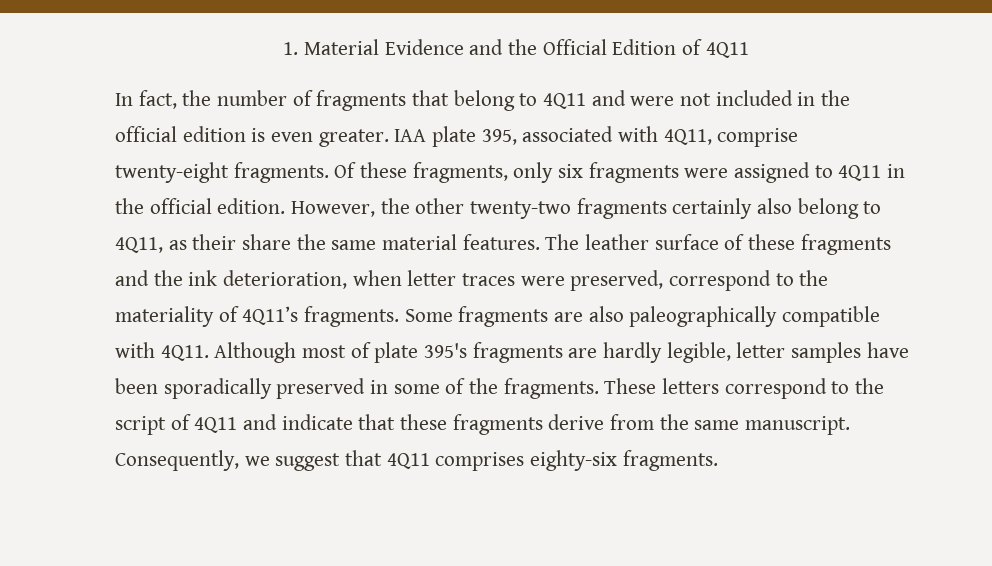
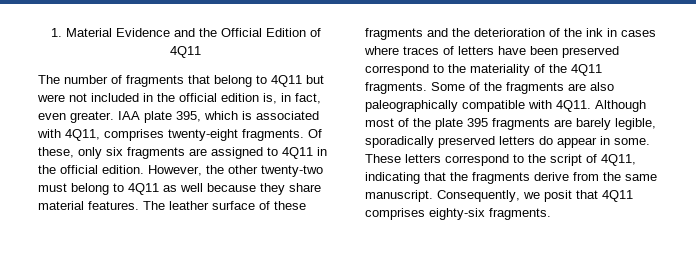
- In fact, the number of fragments that belong to 4Q11 and were not included in the official edition is even greater.
+ The number of fragments that belong to 4Q11 but were not included in the official edition is, in fact, even greater.
- IAA plate 395, associated with 4Q11, comprise twenty-eight fragments.
+ IAA plate 395, which is associated with 4Q11, comprises twenty-eight fragments.
- Of these fragments, only six fragments were assigned to 4Q11 in the official edition.
+ Of these, only six fragments are assigned to 4Q11 in the official edition.
- However, the other twenty-two fragments certainly also belong to 4Q11, as their share the same material features.
+ However, the other twenty-two must belong to 4Q11 as well because they share material features.
- The leather surface of these fragments and the ink deterioration, when letter traces were preserved, correspond to the materiality of 4Q11’s fragments. Some fragments are also paleographically compatible with 4Q11.
+ The leather surface of these fragments and the deterioration of the ink in cases where traces of letters have been preserved correspond to the materiality of the 4Q11 fragments. Some of the fragments are also paleographically compatible with 4Q11.
- Although most of plate 395's fragments are hardly legible, letter samples have been sporadically preserved in some of the fragments.
+ Although most of the plate 395 fragments are barely legible, sporadically preserved letters do appear in some.
- These letters correspond to the script of 4Q11 and indicate that these fragments derive from the same manuscript.
+ These letters correspond to the script of 4Q11, indicating that the fragments derive from the same manuscript.
- Consequently, we suggest that 4Q11 comprises eighty-six fragments.
+ Consequently, we posit that 4Q11 comprises eighty-six fragments.

